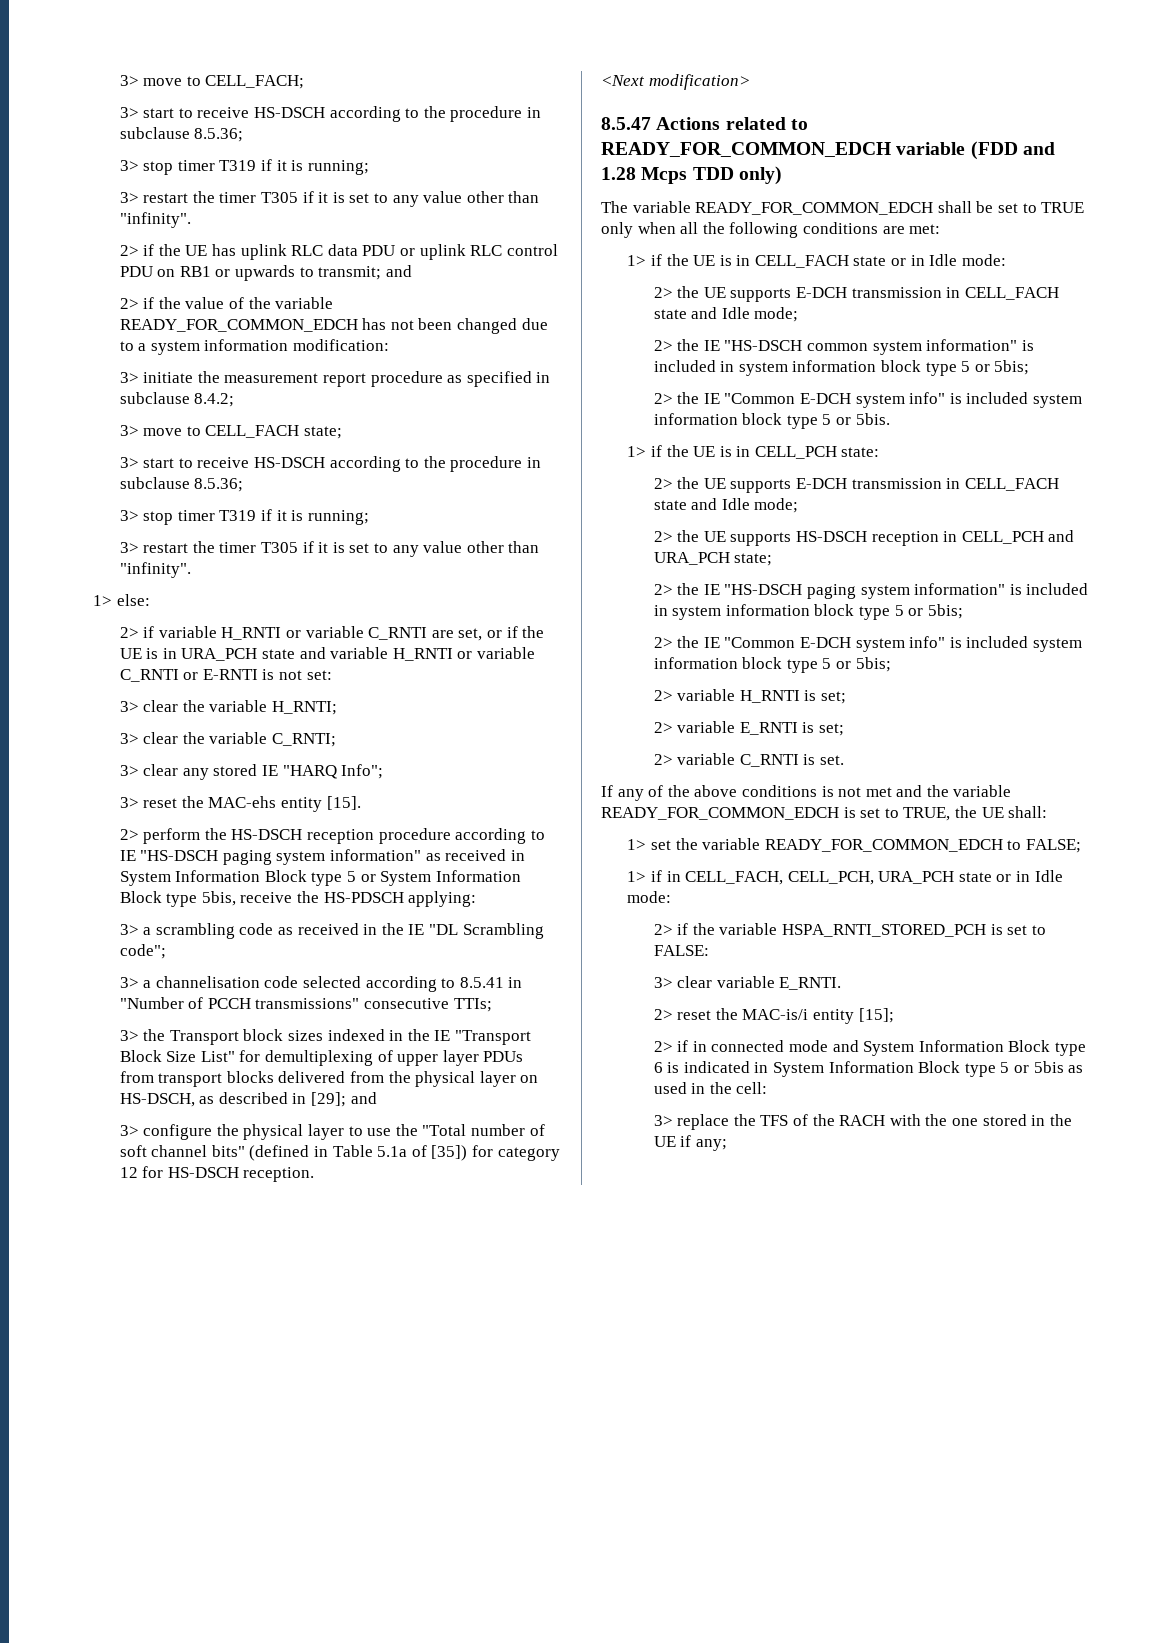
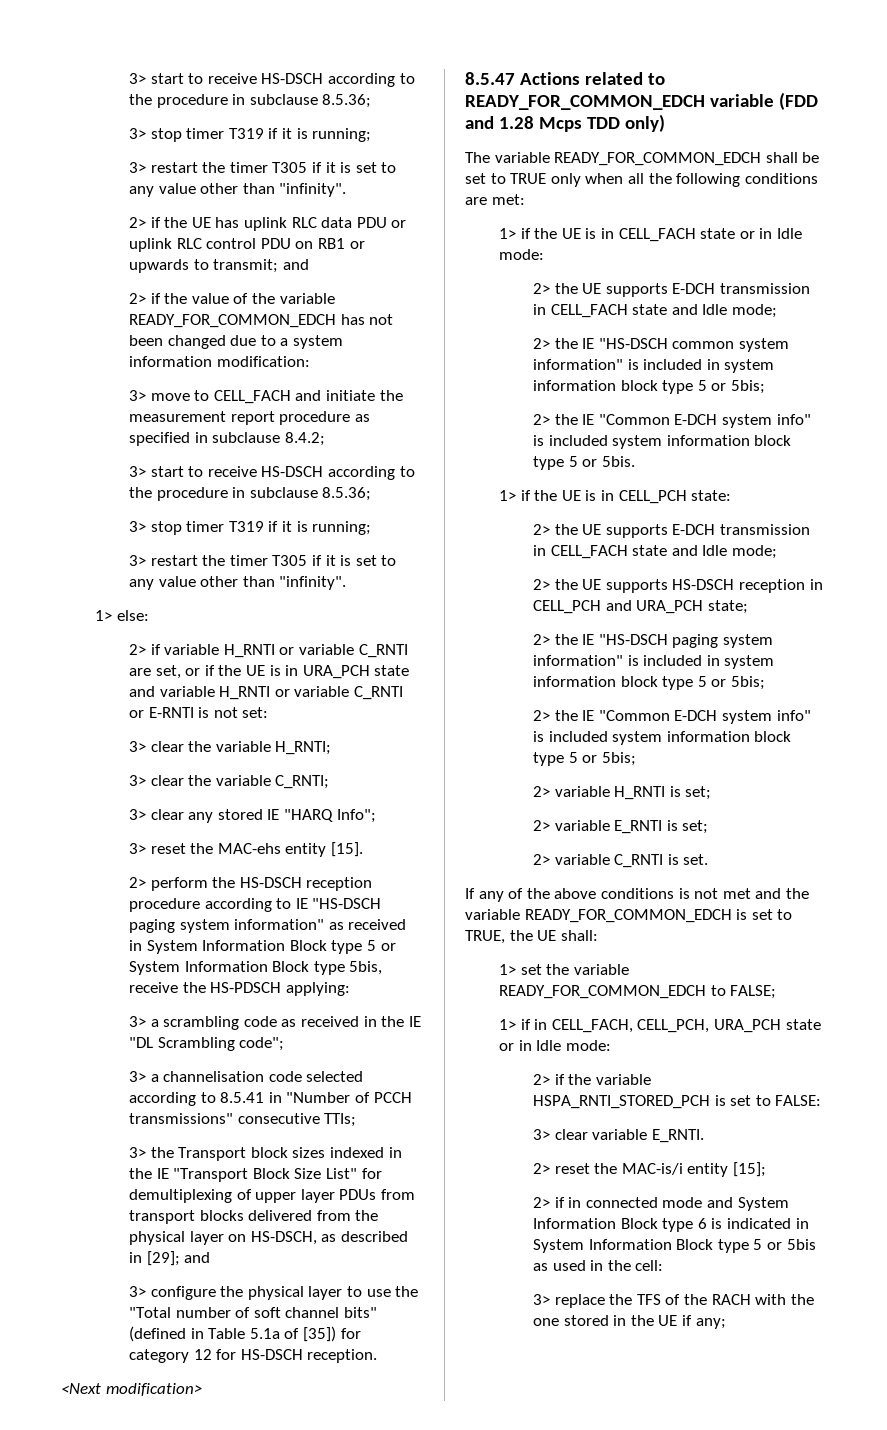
- 3> move to CELL_FACH;
- 3> initiate the measurement report procedure as specified in subclause 8.4.2;
+ 3> move to CELL_FACH and initiate the measurement report procedure as specified in subclause 8.4.2;
- 3> move to CELL_FACH state;

